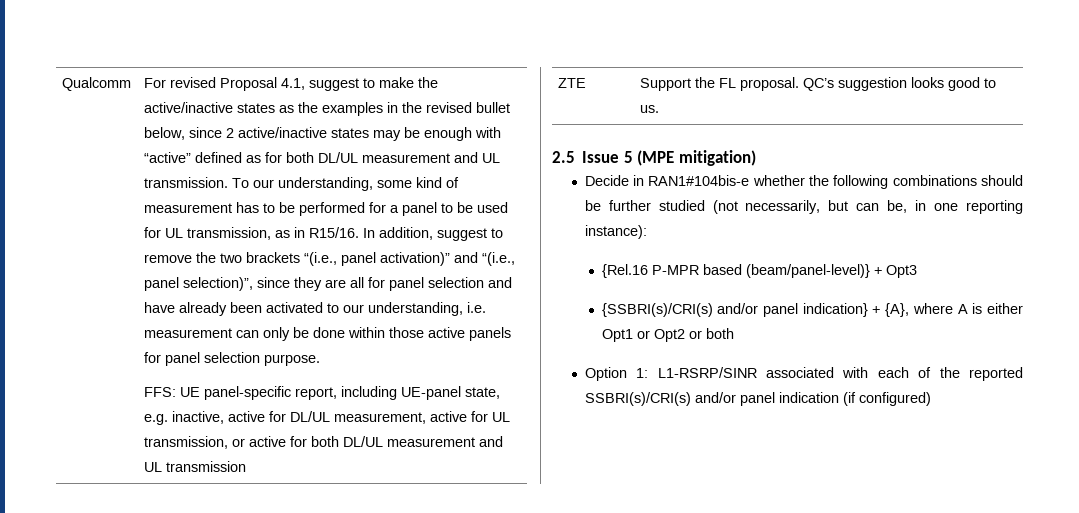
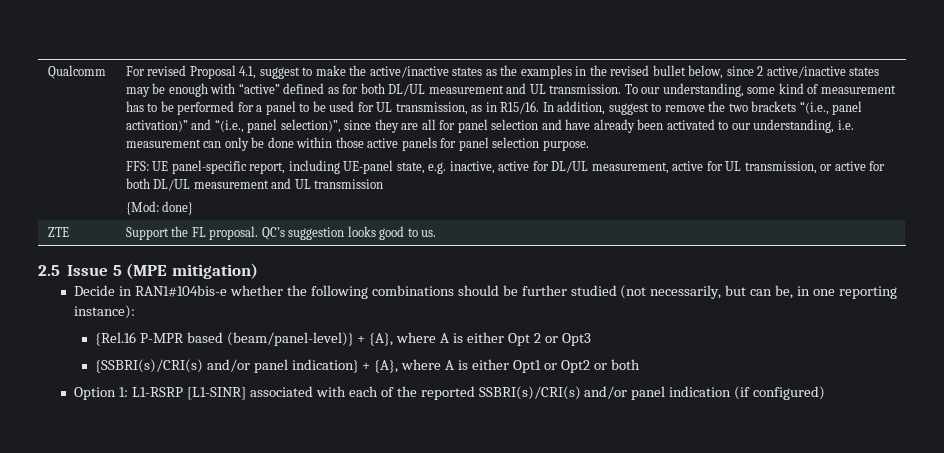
+ {Mod: done}
- {Rel.16 P-MPR based (beam/panel-level)} + Opt3
+ {Rel.16 P-MPR based (beam/panel-level)} + {A}, where A is either Opt 2 or Opt3
- Option 1: L1-RSRP/SINR associated with each of the reported SSBRI(s)/CRI(s) and/or panel indication (if configured)
+ Option 1: L1-RSRP [L1-SINR] associated with each of the reported SSBRI(s)/CRI(s) and/or panel indication (if configured)

